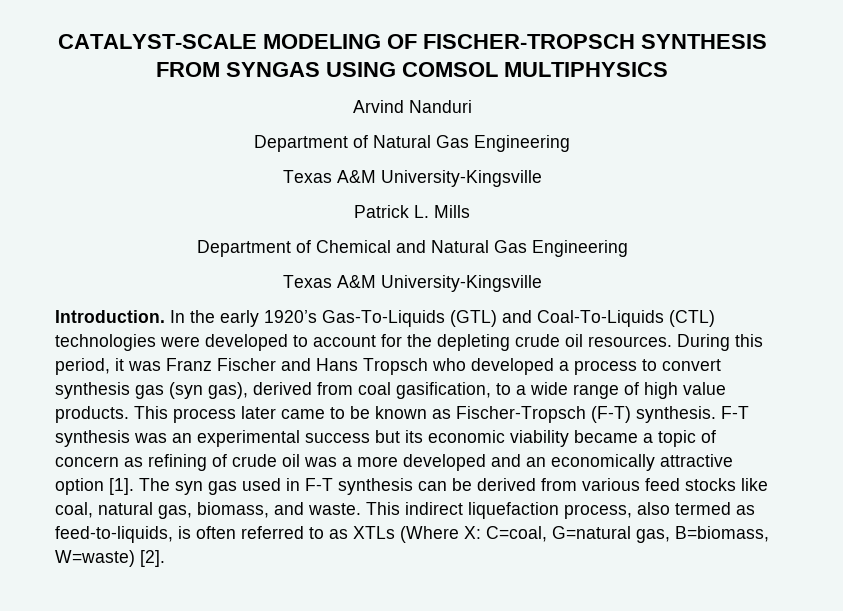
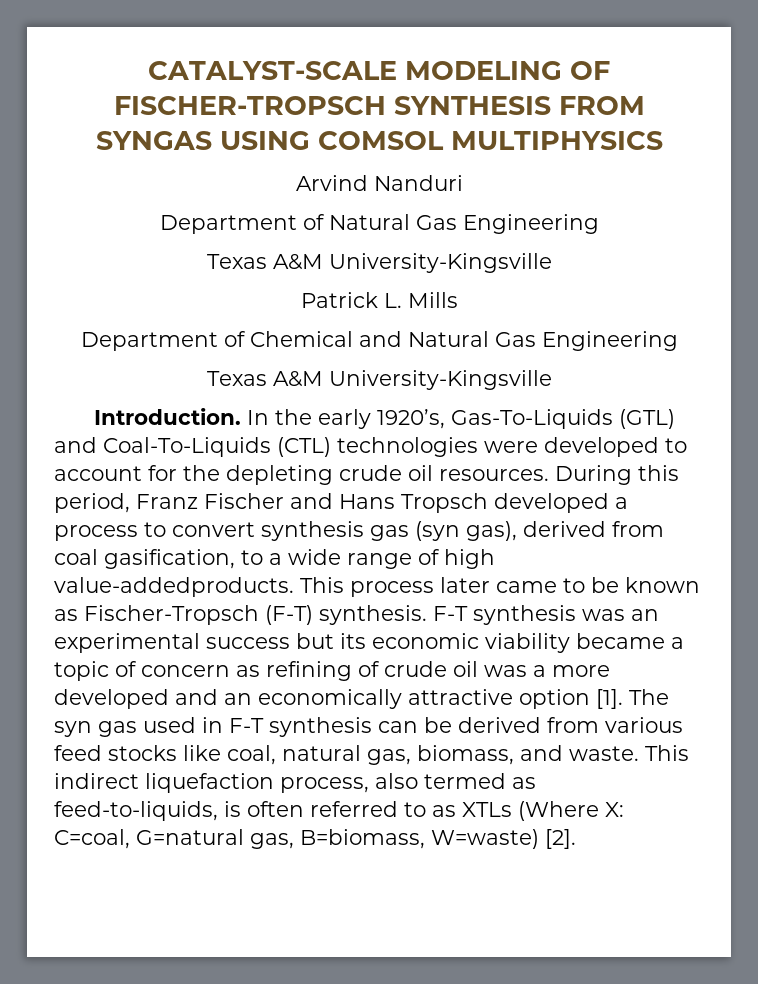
- In the early 1920’s Gas-To-Liquids (GTL) and Coal-To-Liquids (CTL) technologies were developed to account for the depleting crude oil resources.
+ In the early 1920’s, Gas-To-Liquids (GTL) and Coal-To-Liquids (CTL) technologies were developed to account for the depleting crude oil resources.
- During this period, it was Franz Fischer and Hans Tropsch who developed a process to convert synthesis gas (syn gas), derived from coal gasification, to a wide range of high value products.
+ During this period, Franz Fischer and Hans Tropsch developed a process to convert synthesis gas (syn gas), derived from coal gasification, to a wide range of high value-addedproducts.

